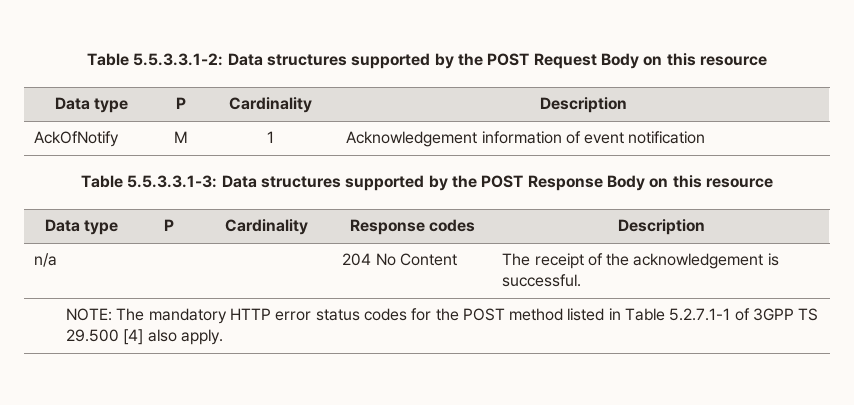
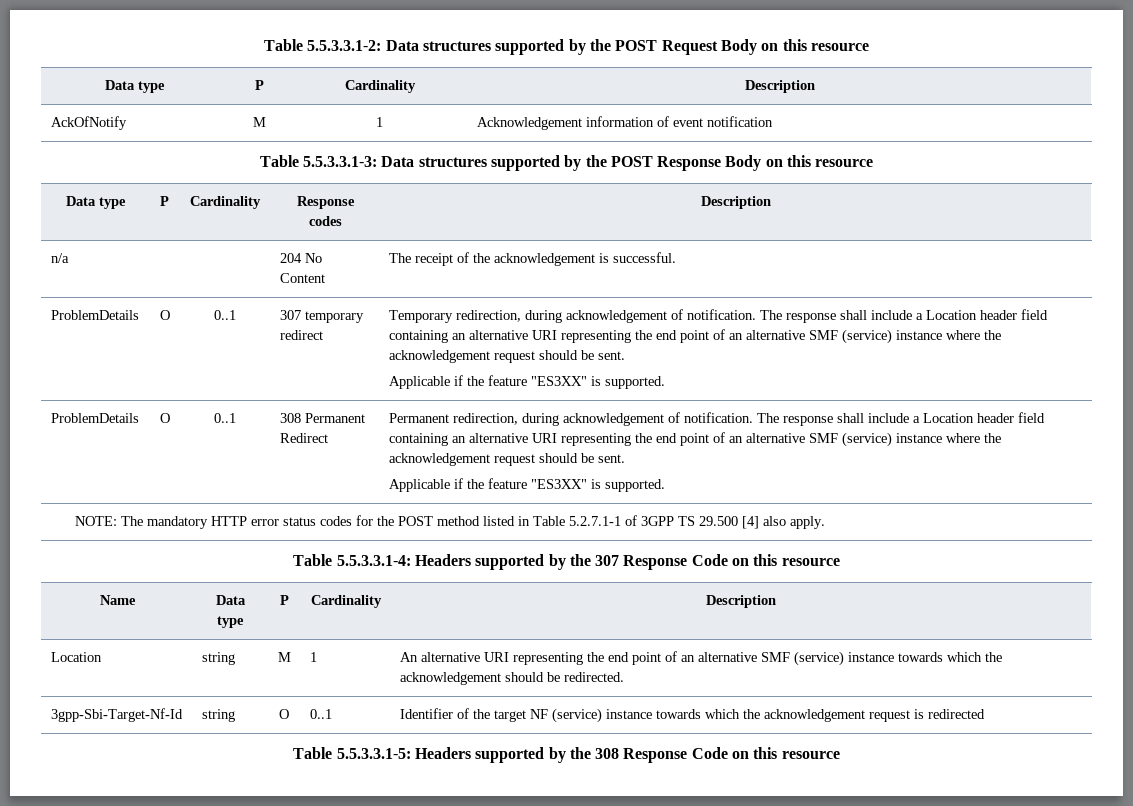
+ ProblemDetails | O | 0..1 | 307 temporary redirect | Temporary redirection, during acknowledgement of notification. The response shall include a Location header field containing an alternative URI representing the end point of an alternative SMF (service) instance where the acknowledgement request should be sent.
+ Applicable if the feature "ES3XX" is supported.
+ ProblemDetails | O | 0..1 | 308 Permanent Redirect | Permanent redirection, during acknowledgement of notification. The response shall include a Location header field containing an alternative URI representing the end point of an alternative SMF (service) instance where the acknowledgement request should be sent.
+ Applicable if the feature "ES3XX" is supported.
+ Table 5.5.3.3.1-4: Headers supported by the 307 Response Code on this resource
+ Name | Data type | P | Cardinality | Description
+ Location | string | M | 1 | An alternative URI representing the end point of an alternative SMF (service) instance towards which the acknowledgement should be redirected.
+ 3gpp-Sbi-Target-Nf-Id | string | O | 0..1 | Identifier of the target NF (service) instance towards which the acknowledgement request is redirected
+ Table 5.5.3.3.1-5: Headers supported by the 308 Response Code on this resource

